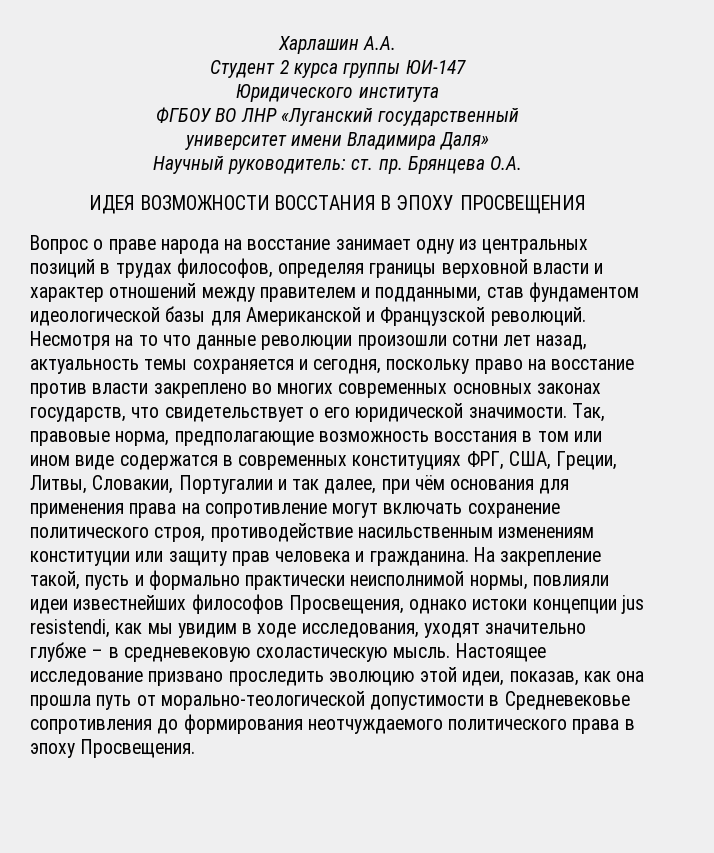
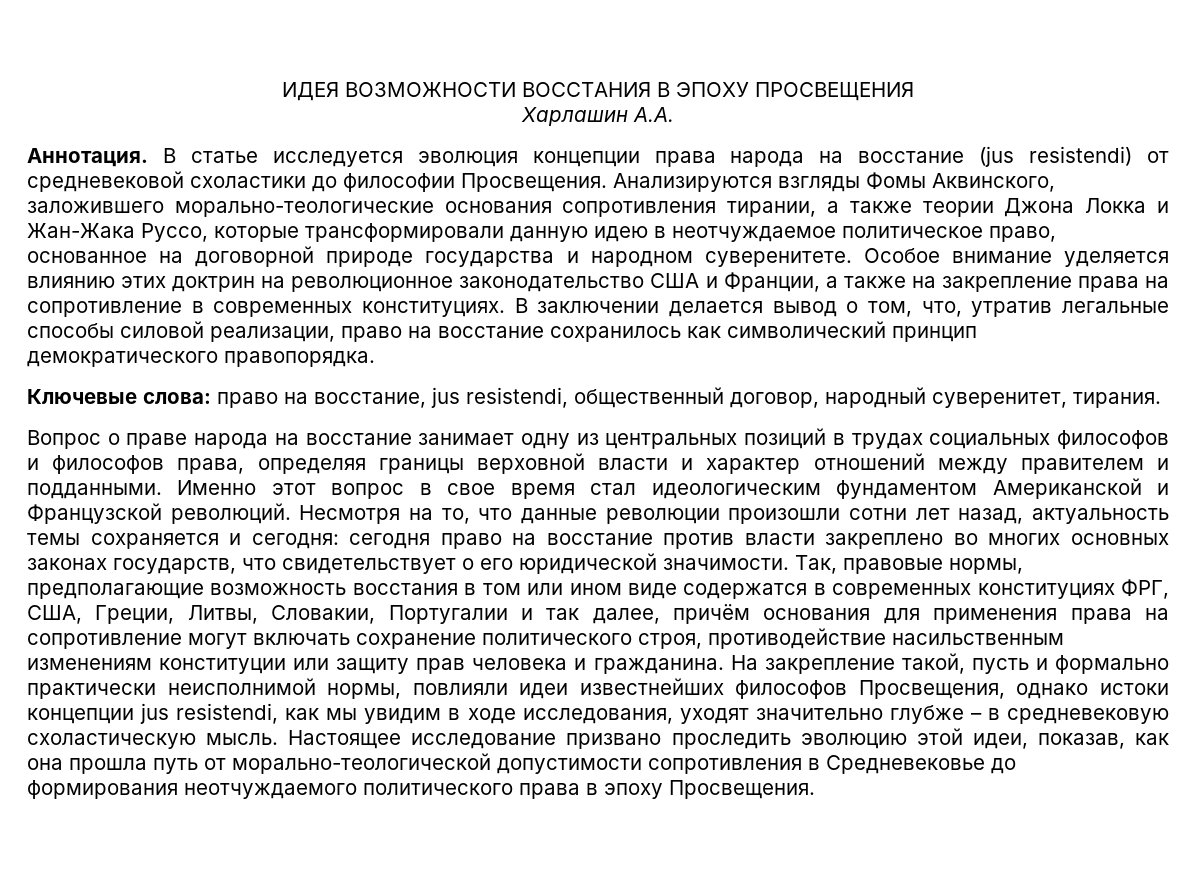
- Харлашин А.А.
- Студент 2 курса группы ЮИ-147
- Юридического института
- ФГБОУ ВО ЛНР «Луганский государственный
- университет имени Владимира Даля»
- Научный руководитель: ст. пр. Брянцева О.А.
+ Харлашин А.А.
+ Аннотация. В статье исследуется эволюция концепции права народа на восстание (jus resistendi) от средневековой схоластики до философии Просвещения. Анализируются взгляды Фомы Аквинского, заложившего морально-теологические основания сопротивления тирании, а также теории Джона Локка и Жан-Жака Руссо, которые трансформировали данную идею в неотчуждаемое политическое право, основанное на договорной природе государства и народном суверенитете. Особое внимание уделяется влиянию этих доктрин на революционное законодательство США и Франции, а также на закрепление права на сопротивление в современных конституциях. В заключении делается вывод о том, что, утратив легальные способы силовой реализации, право на восстание сохранилось как символический принцип демократического правопорядка.
+ Ключевые слова: право на восстание, jus resistendi, общественный договор, народный суверенитет, тирания.
- Вопрос о праве народа на восстание занимает одну из центральных позиций в трудах философов, определяя границы верховной власти и характер отношений между правителем и подданными, став фундаментом идеологической базы для Американской и Французской революций.
+ Вопрос о праве народа на восстание занимает одну из центральных позиций в трудах социальных философов и философов права, определяя границы верховной власти и характер отношений между правителем и подданными. Именно этот вопрос в свое время стал идеологическим фундаментом Американской и Французской революций.
- Несмотря на то что данные революции произошли сотни лет назад, актуальность темы сохраняется и сегодня, поскольку право на восстание против власти закреплено во многих современных основных законах государств, что свидетельствует о его юридической значимости.
+ Несмотря на то, что данные революции произошли сотни лет назад, актуальность темы сохраняется и сегодня: сегодня право на восстание против власти закреплено во многих основных законах государств, что свидетельствует о его юридической значимости.
- Так, правовые норма, предполагающие возможность восстания в том или ином виде содержатся в современных конституциях ФРГ, США, Греции, Литвы, Словакии, Португалии и так далее, при чём основания для применения права на сопротивление могут включать сохранение политического строя, противодействие насильственным изменениям конституции или защиту прав человека и гражданина.
+ Так, правовые нормы, предполагающие возможность восстания в том или ином виде содержатся в современных конституциях ФРГ, США, Греции, Литвы, Словакии, Португалии и так далее, причём основания для применения права на сопротивление могут включать сохранение политического строя, противодействие насильственным изменениям конституции или защиту прав человека и гражданина.
- Настоящее исследование призвано проследить эволюцию этой идеи, показав, как она прошла путь от морально-теологической допустимости в Средневековье сопротивления до формирования неотчуждаемого политического права в эпоху Просвещения.
+ Настоящее исследование призвано проследить эволюцию этой идеи, показав, как она прошла путь от морально-теологической допустимости сопротивления в Средневековье до формирования неотчуждаемого политического права в эпоху Просвещения.

